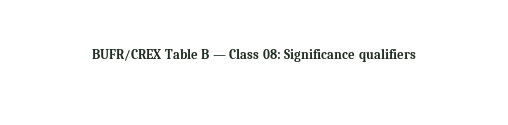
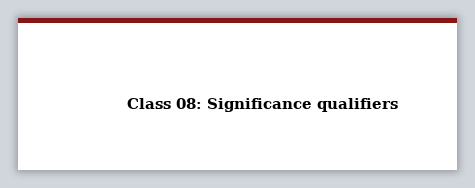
- BUFR/CREX Table B — Class 08: Significance qualifiers
+ Class 08: Significance qualifiers

